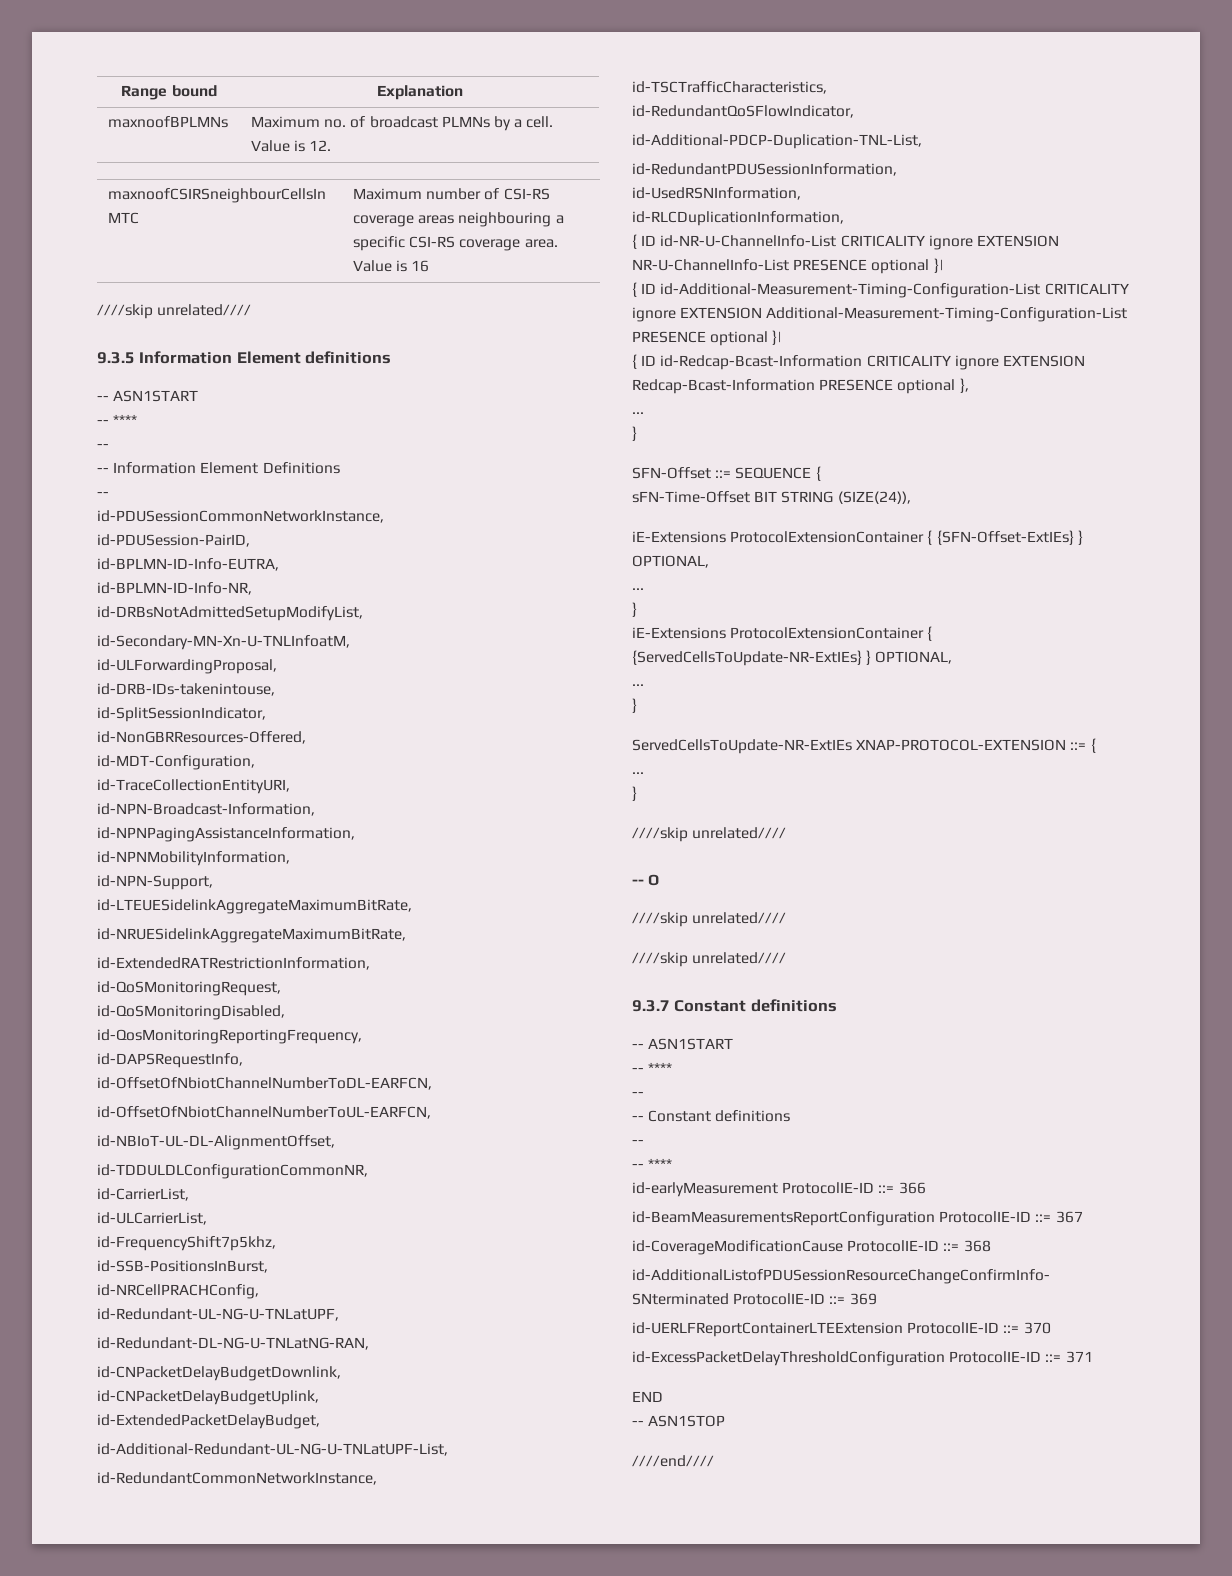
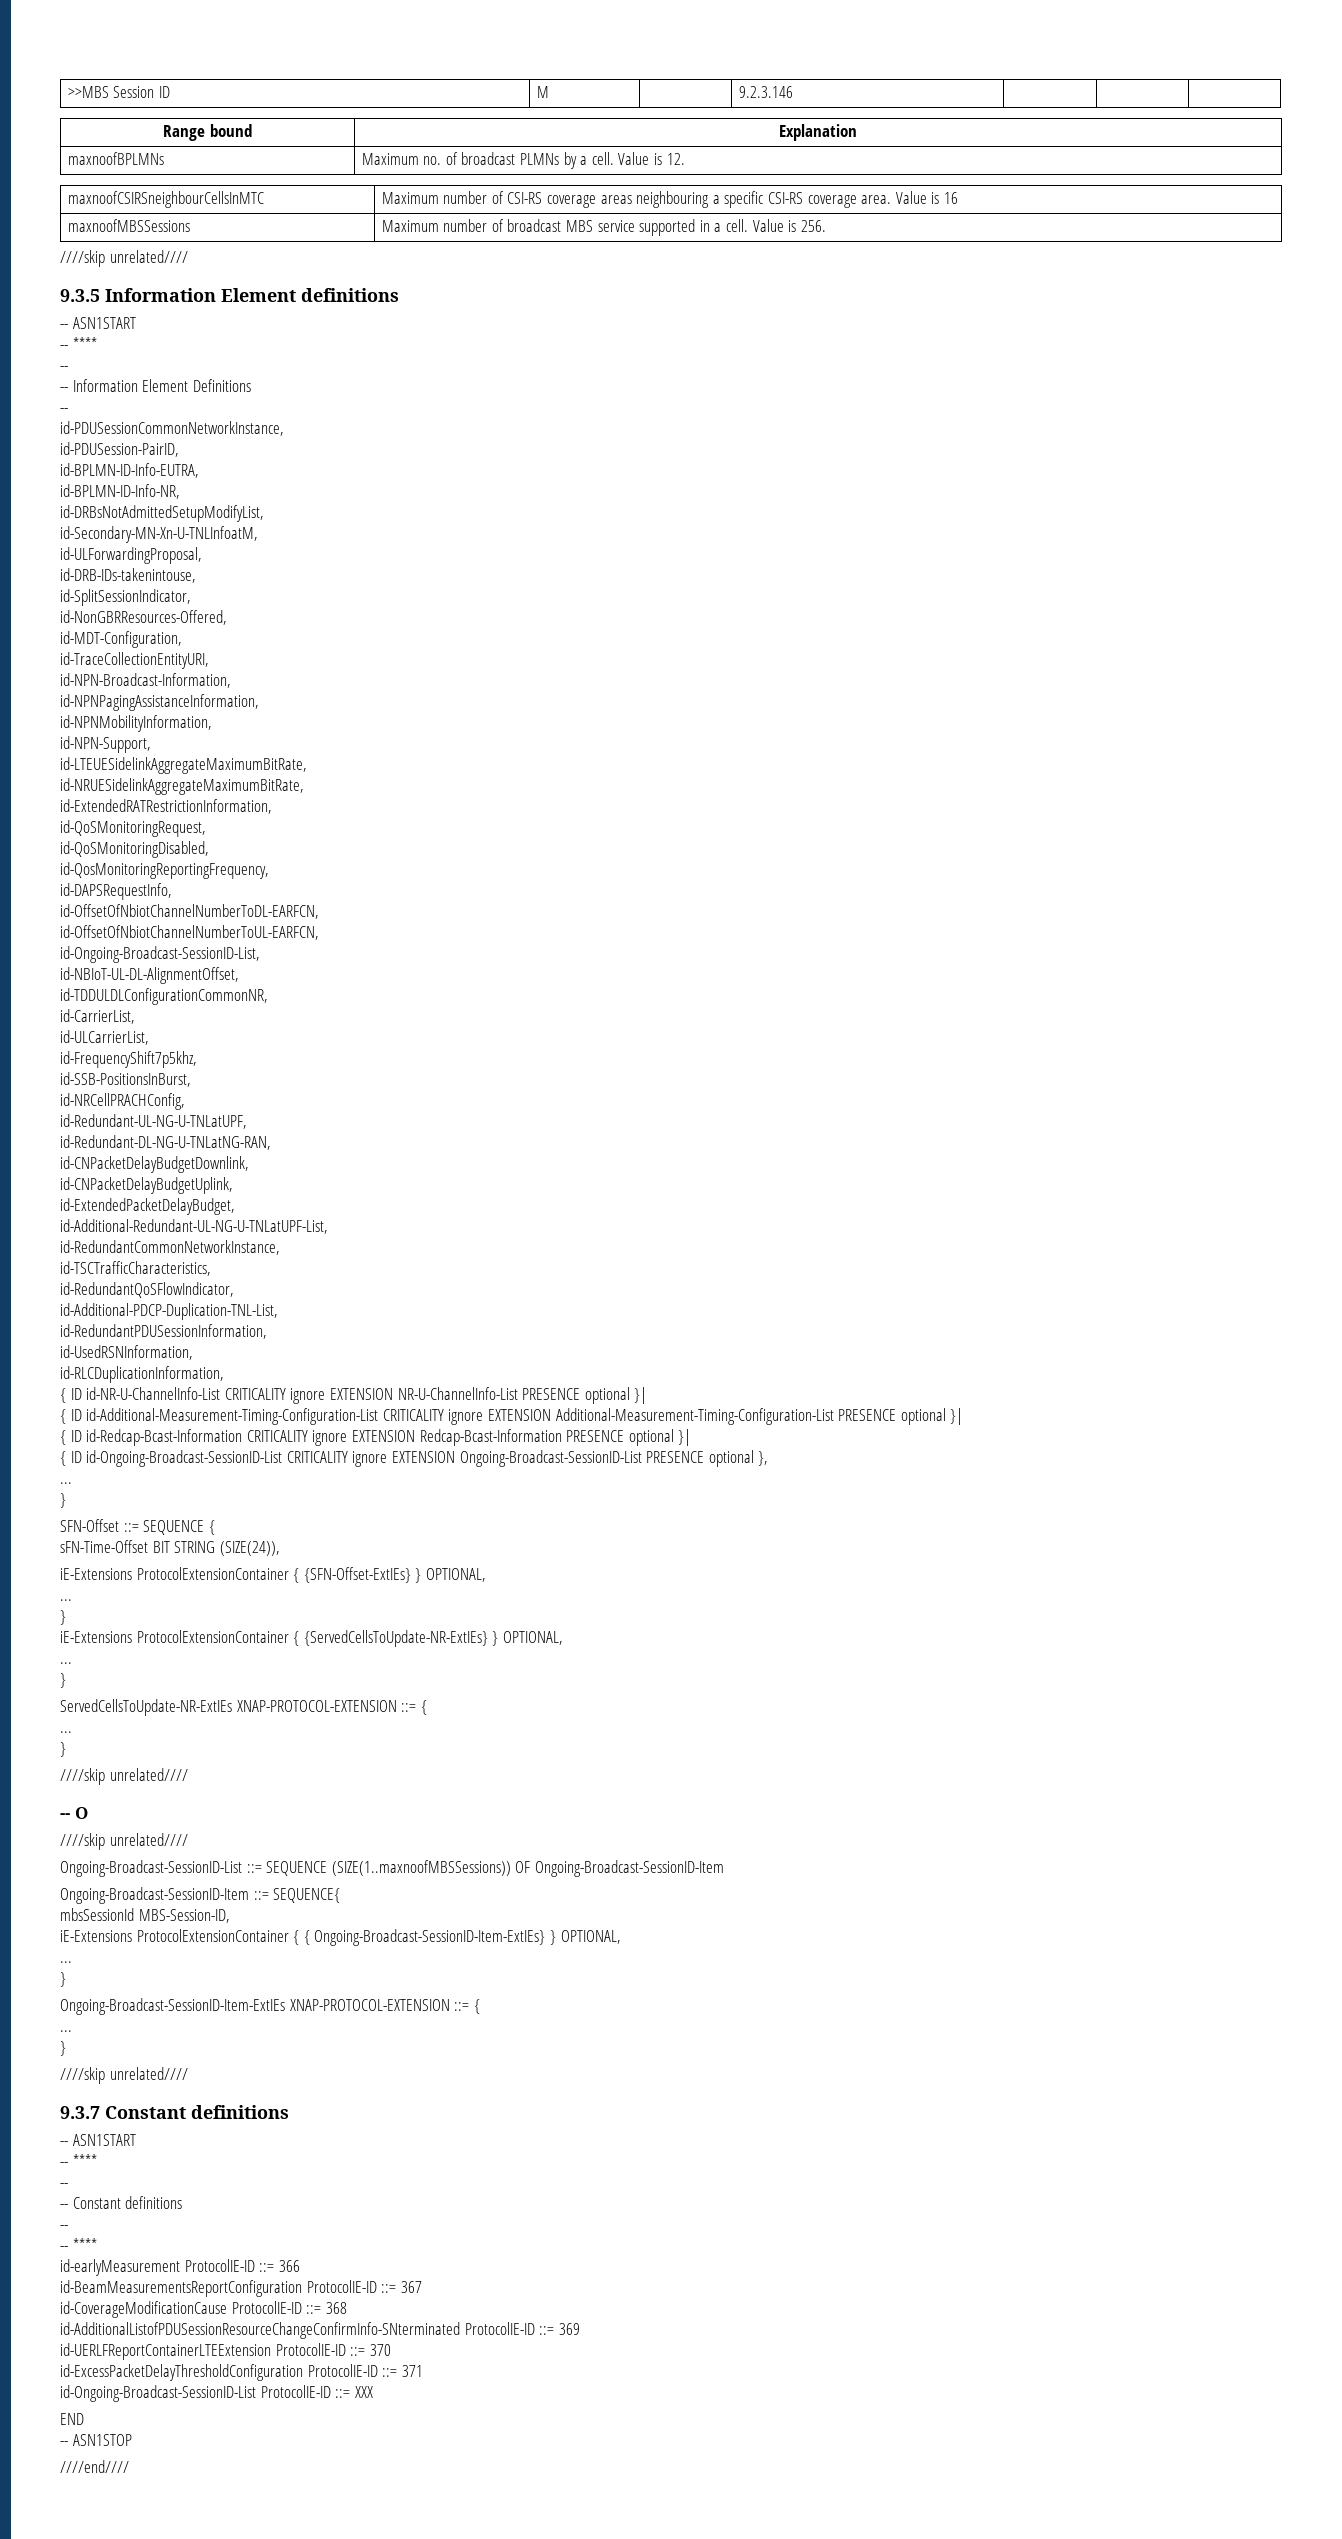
+ >>MBS Session ID | M | | 9.2.3.146 | | |
+ maxnoofMBSSessions | Maximum number of broadcast MBS service supported in a cell. Value is 256.
+ id-Ongoing-Broadcast-SessionID-List,
- { ID id-Redcap-Bcast-Information CRITICALITY ignore EXTENSION Redcap-Bcast-Information PRESENCE optional },
+ { ID id-Redcap-Bcast-Information CRITICALITY ignore EXTENSION Redcap-Bcast-Information PRESENCE optional }|
+ { ID id-Ongoing-Broadcast-SessionID-List CRITICALITY ignore EXTENSION Ongoing-Broadcast-SessionID-List PRESENCE optional },
+ Ongoing-Broadcast-SessionID-List ::= SEQUENCE (SIZE(1..maxnoofMBSSessions)) OF Ongoing-Broadcast-SessionID-Item
+ Ongoing-Broadcast-SessionID-Item ::= SEQUENCE{
+ mbsSessionId MBS-Session-ID,
+ iE-Extensions ProtocolExtensionContainer { { Ongoing-Broadcast-SessionID-Item-ExtIEs} } OPTIONAL,
+ ...
+ }
+ Ongoing-Broadcast-SessionID-Item-ExtIEs XNAP-PROTOCOL-EXTENSION ::= {
+ ...
+ }
+ id-Ongoing-Broadcast-SessionID-List ProtocolIE-ID ::= XXX

